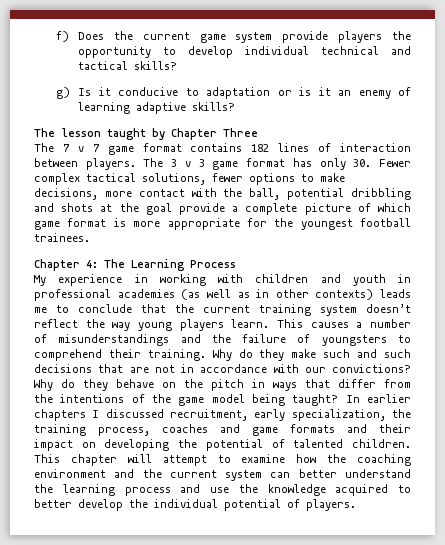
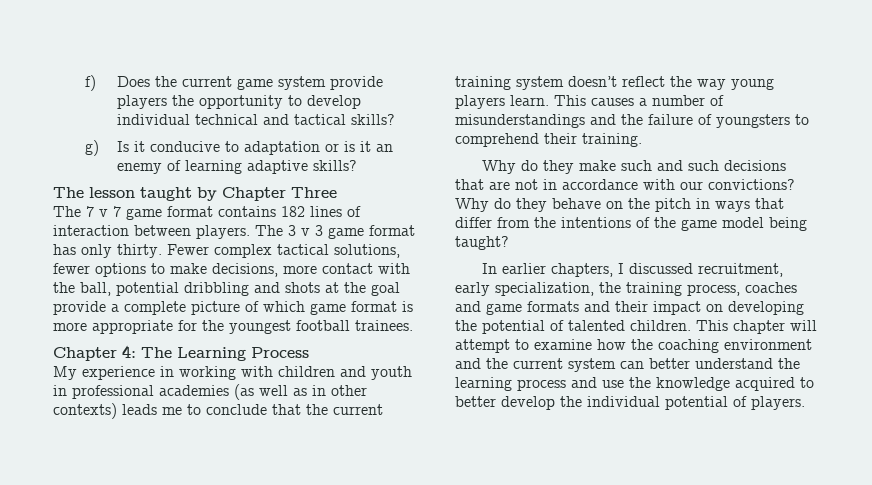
- The 3 v 3 game format has only 30. Fewer complex tactical solutions, fewer options to make decisions, more contact with the ball, potential dribbling and shots at the goal provide a complete picture of which game format is more appropriate for the youngest football trainees.
+ The 3 v 3 game format has only thirty. Fewer complex tactical solutions, fewer options to make decisions, more contact with the ball, potential dribbling and shots at the goal provide a complete picture of which game format is more appropriate for the youngest football trainees.
- This causes a number of misunderstandings and the failure of youngsters to comprehend their training. Why do they make such and such decisions that are not in accordance with our convictions?
+ This causes a number of misunderstandings and the failure of youngsters to comprehend their training.
+ Why do they make such and such decisions that are not in accordance with our convictions?
- Why do they behave on the pitch in ways that differ from the intentions of the game model being taught? In earlier chapters I discussed recruitment, early specialization, the training process, coaches and game formats and their impact on developing the potential of talented children.
+ Why do they behave on the pitch in ways that differ from the intentions of the game model being taught?
+ In earlier chapters, I discussed recruitment, early specialization, the training process, coaches and game formats and their impact on developing the potential of talented children.

